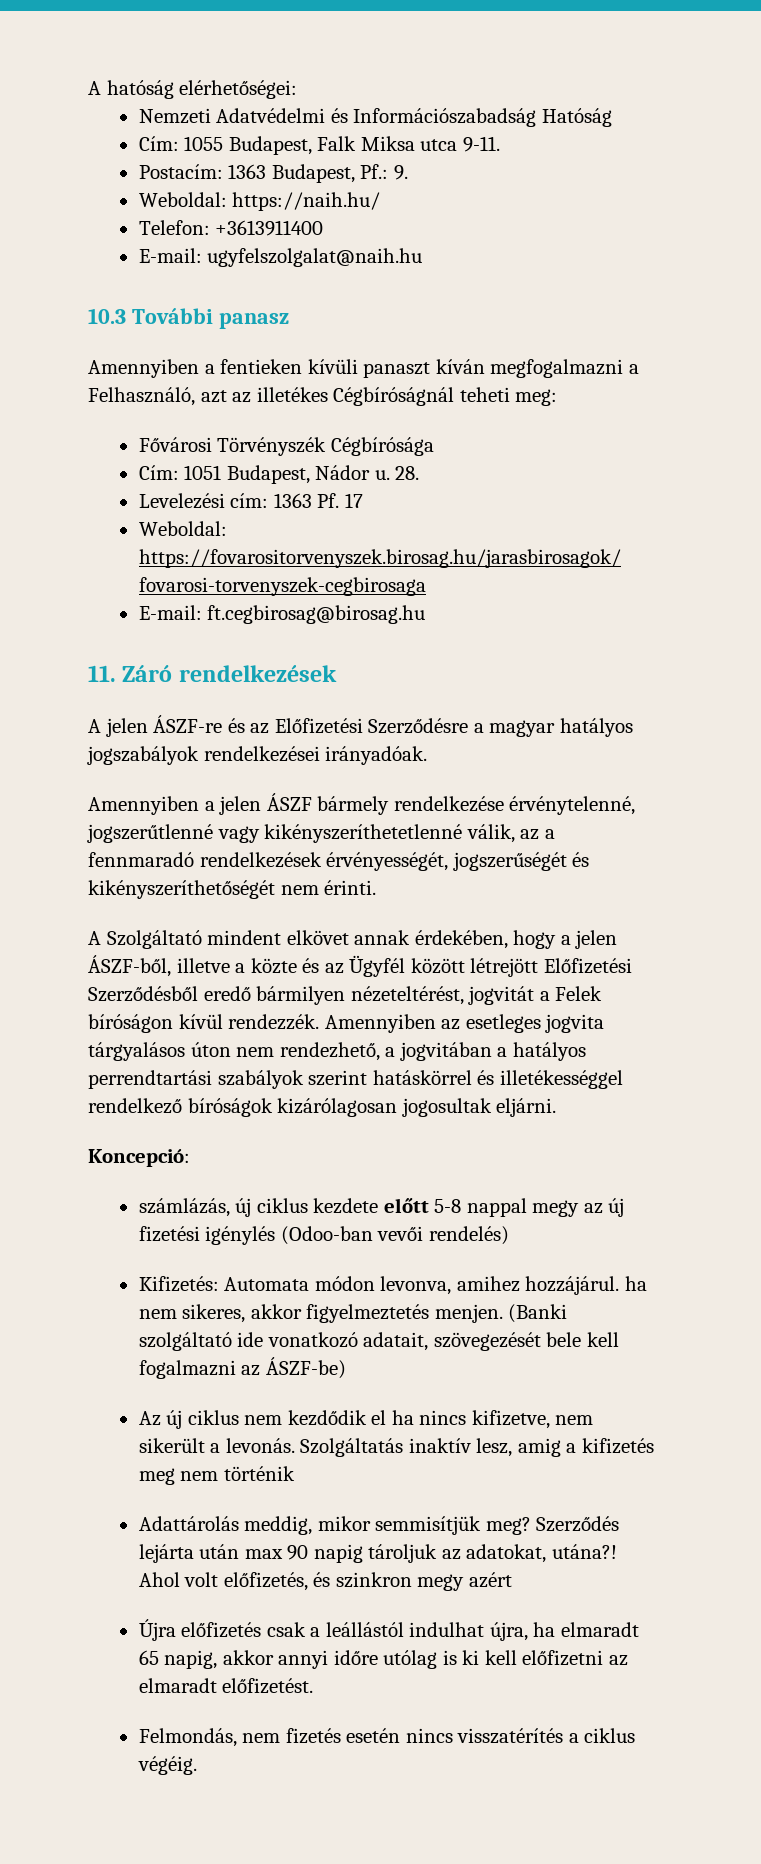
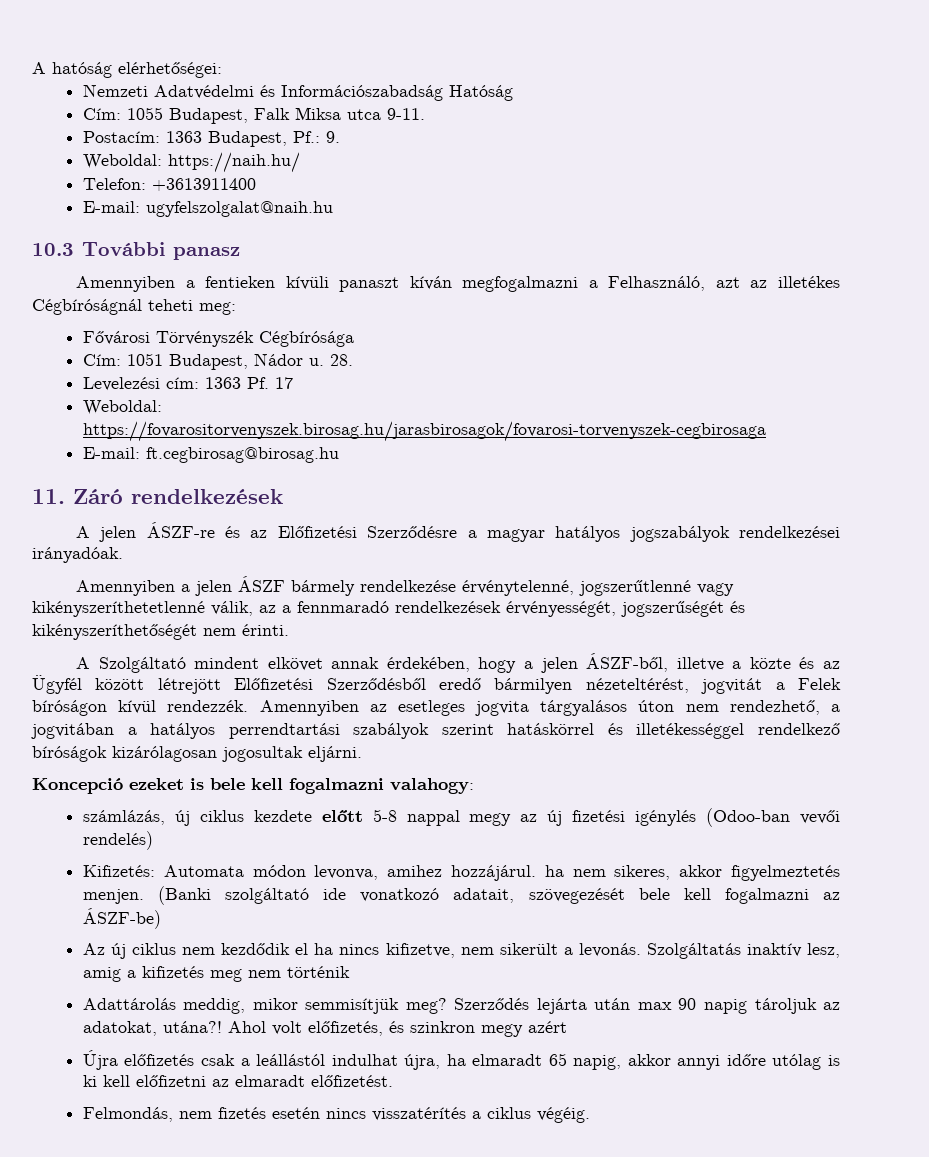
- Koncepció:
+ Koncepció ezeket is bele kell fogalmazni valahogy:

